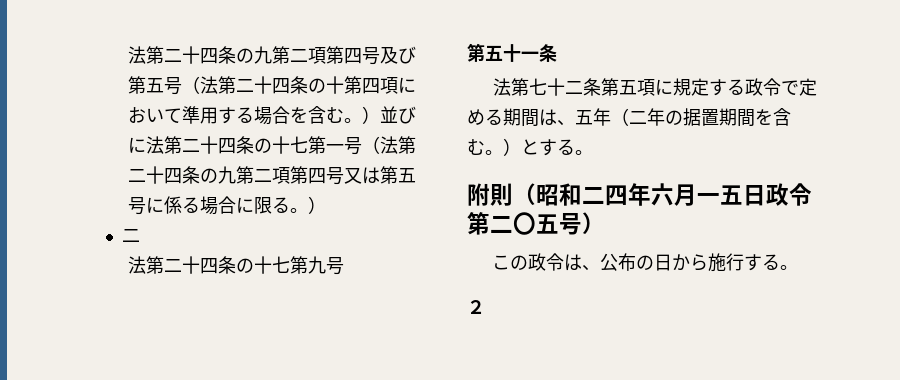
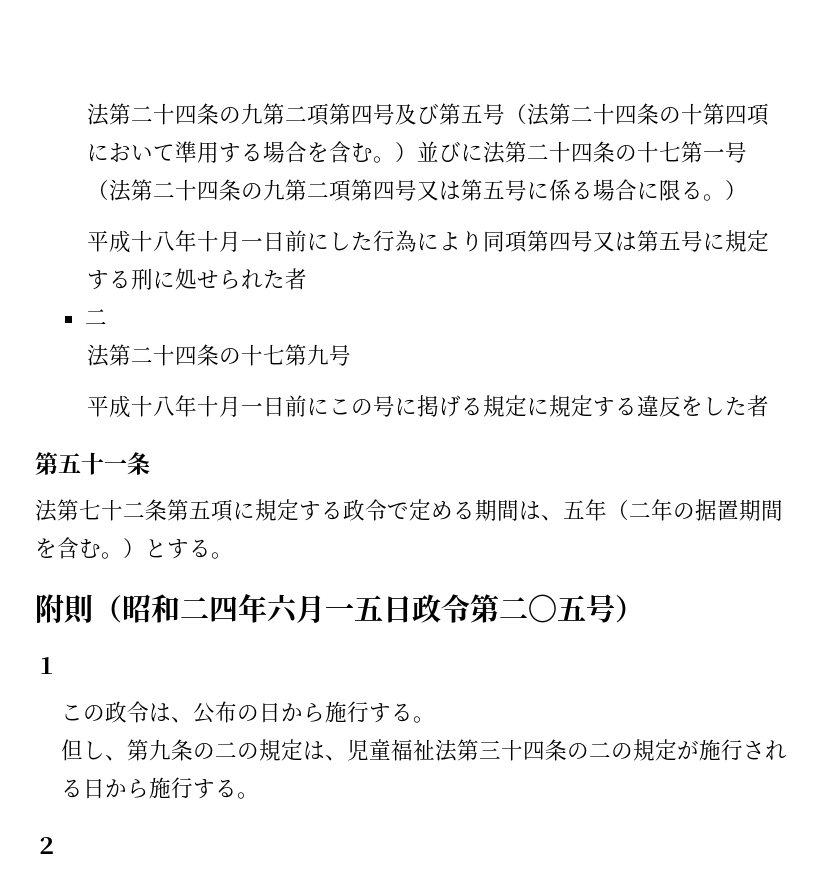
+ 平成十八年十月一日前にした行為により同項第四号又は第五号に規定する刑に処せられた者
+ 平成十八年十月一日前にこの号に掲げる規定に規定する違反をした者
+ １
+ 但し、第九条の二の規定は、児童福祉法第三十四条の二の規定が施行される日から施行する。

